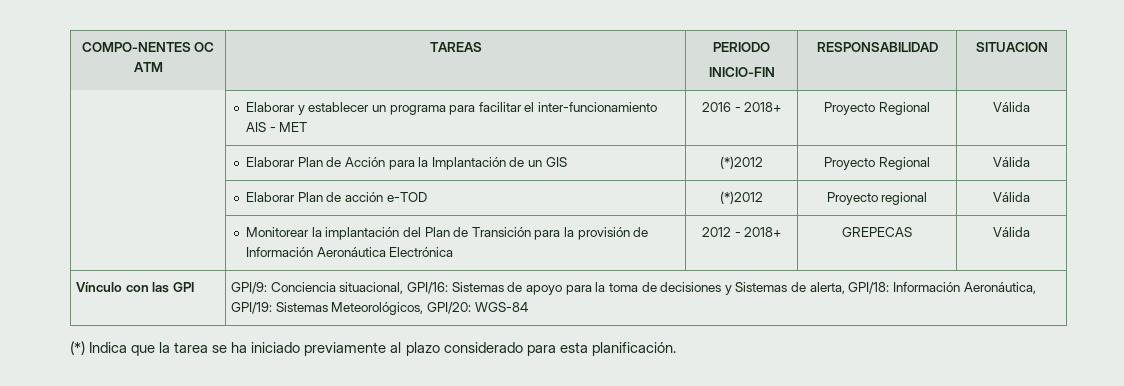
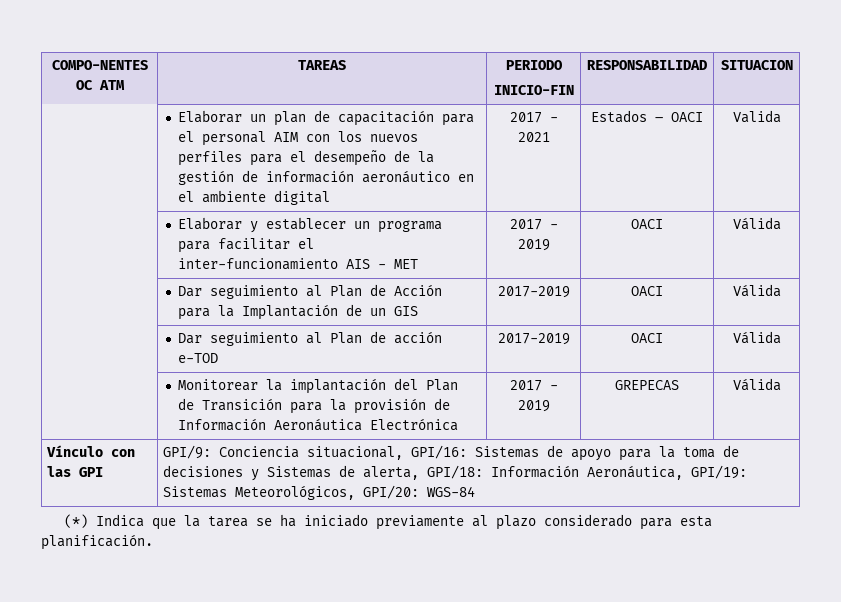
+ | Elaborar un plan de capacitación para el personal AIM con los nuevos perfiles para el desempeño de la gestión de información aeronáutico en el ambiente digital | 2017 - 2021 | Estados – OACI | Valida
- | Elaborar y establecer un programa para facilitar el inter-funcionamiento AIS - MET | 2016 - 2018+ | Proyecto Regional | Válida
- | Elaborar Plan de Acción para la Implantación de un GIS | (*)2012 | Proyecto Regional | Válida
- | Elaborar Plan de acción e-TOD | (*)2012 | Proyecto regional | Válida
+ | Elaborar y establecer un programa para facilitar el inter-funcionamiento AIS - MET | 2017 - 2019 | OACI | Válida
+ | Dar seguimiento al Plan de Acción para la Implantación de un GIS | 2017-2019 | OACI | Válida
+ | Dar seguimiento al Plan de acción e-TOD | 2017-2019 | OACI | Válida
- | Monitorear la implantación del Plan de Transición para la provisión de Información Aeronáutica Electrónica | 2012 - 2018+ | GREPECAS | Válida
+ | Monitorear la implantación del Plan de Transición para la provisión de Información Aeronáutica Electrónica | 2017 - 2019 | GREPECAS | Válida

